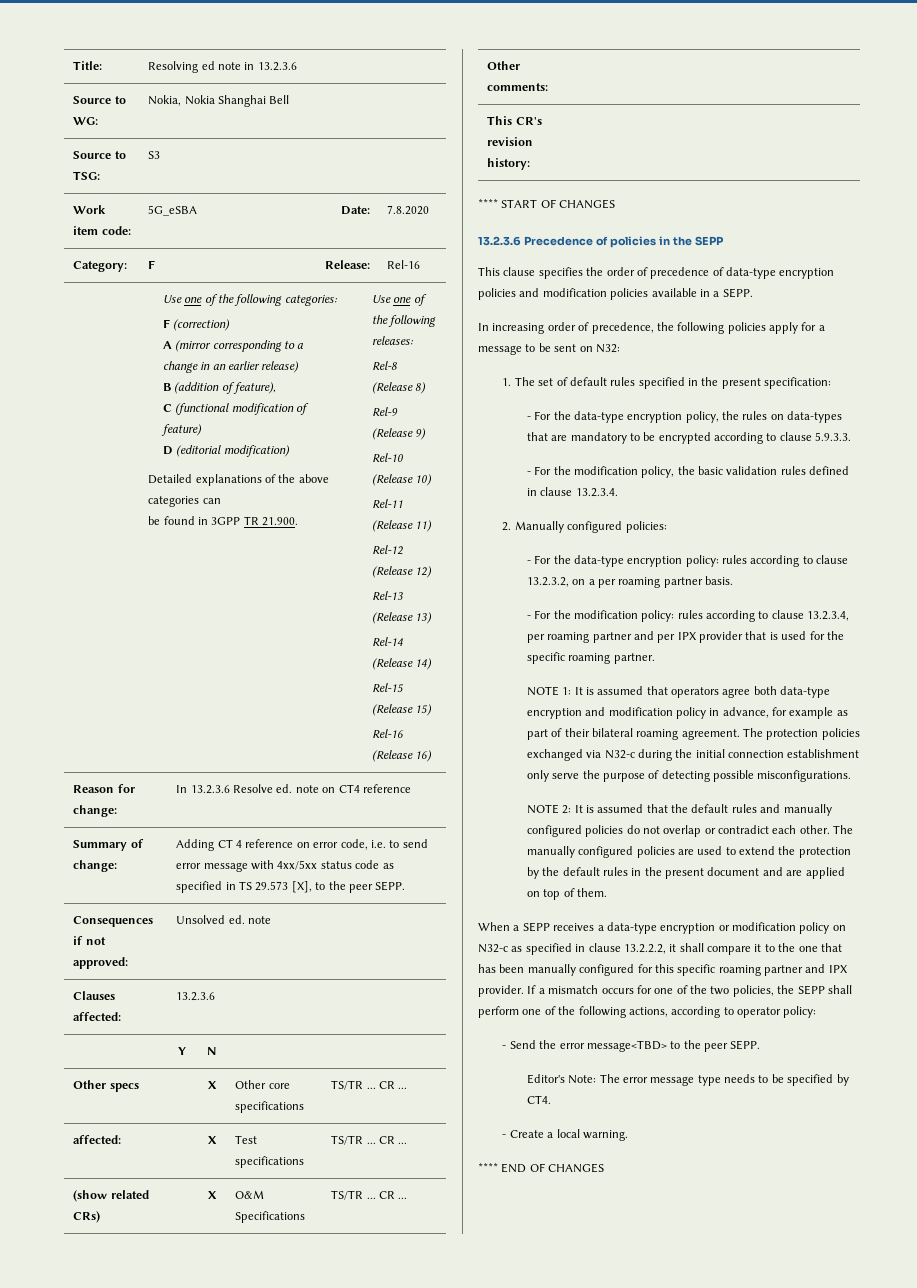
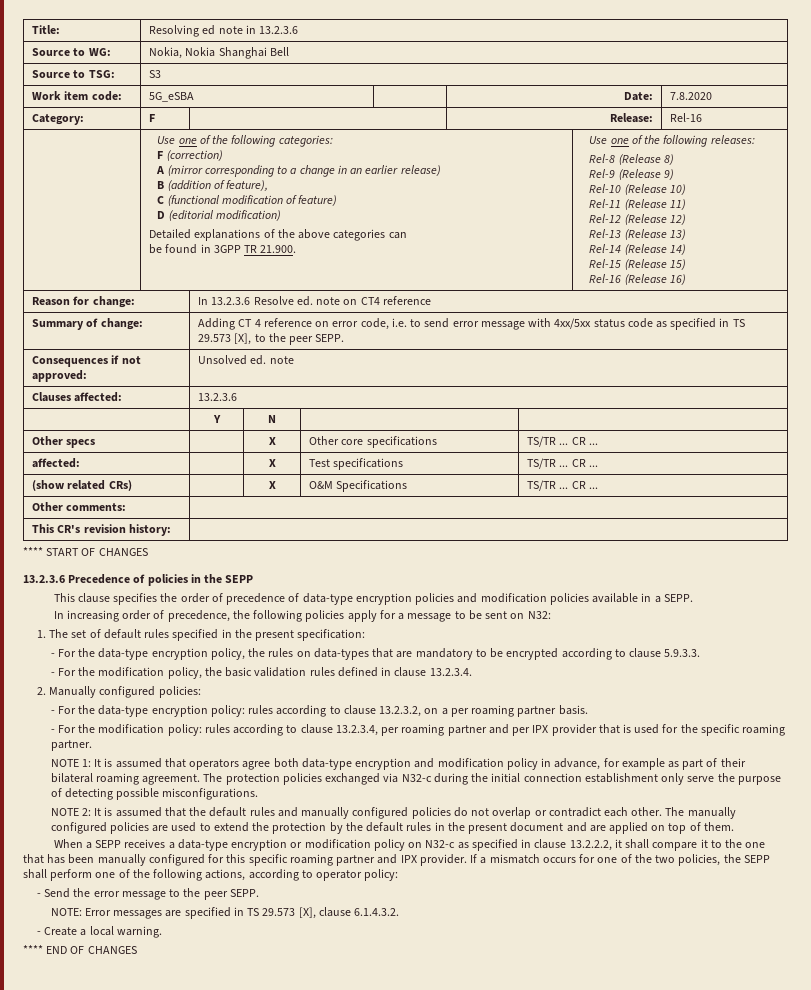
- - Send the error message<TBD> to the peer SEPP.
- Editor's Note: The error message type needs to be specified by CT4.
+ - Send the error message to the peer SEPP.
+ NOTE: Error messages are specified in TS 29.573 [X], clause 6.1.4.3.2.

